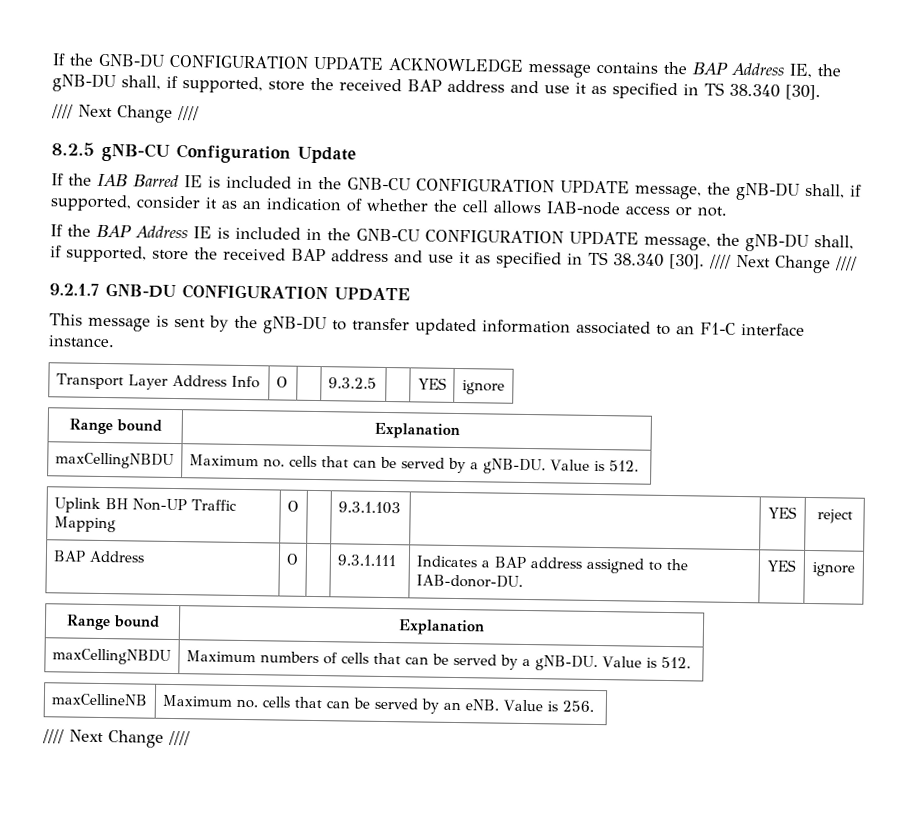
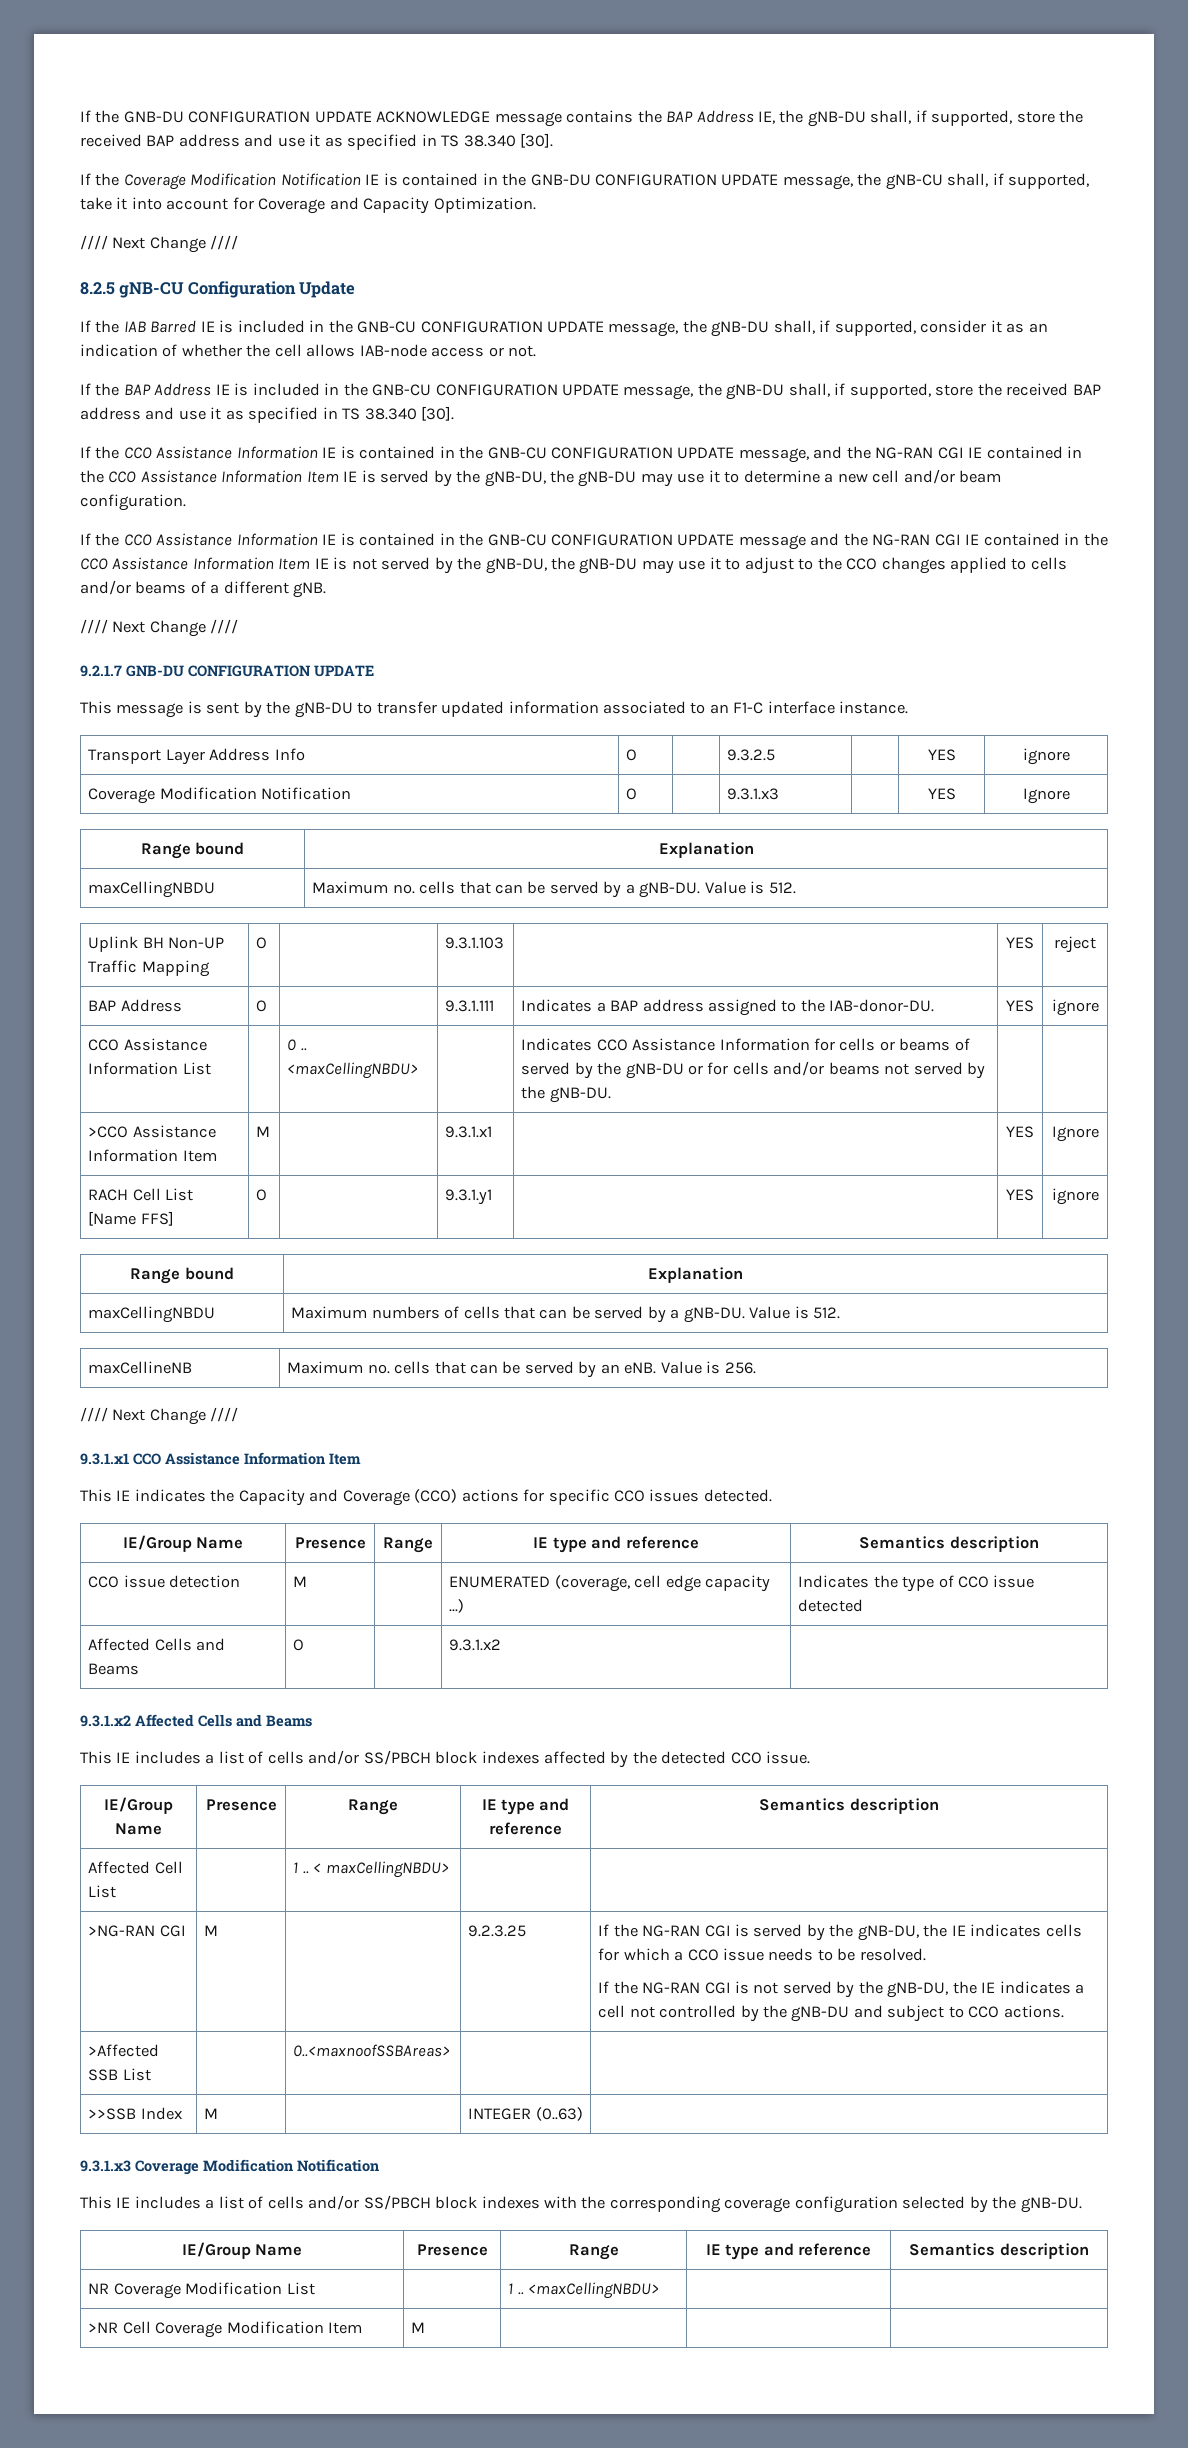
+ If the Coverage Modification Notification IE is contained in the GNB-DU CONFIGURATION UPDATE message, the gNB-CU shall, if supported, take it into account for Coverage and Capacity Optimization.
- If the BAP Address IE is included in the GNB-CU CONFIGURATION UPDATE message, the gNB-DU shall, if supported, store the received BAP address and use it as specified in TS 38.340 [30]. //// Next Change ////
+ If the BAP Address IE is included in the GNB-CU CONFIGURATION UPDATE message, the gNB-DU shall, if supported, store the received BAP address and use it as specified in TS 38.340 [30].
+ If the CCO Assistance Information IE is contained in the GNB-CU CONFIGURATION UPDATE message, and the NG-RAN CGI IE contained in the CCO Assistance Information Item IE is served by the gNB-DU, the gNB-DU may use it to determine a new cell and/or beam configuration.
+ If the CCO Assistance Information IE is contained in the GNB-CU CONFIGURATION UPDATE message and the NG-RAN CGI IE contained in the CCO Assistance Information Item IE is not served by the gNB-DU, the gNB-DU may use it to adjust to the CCO changes applied to cells and/or beams of a different gNB.
+ //// Next Change ////
+ Coverage Modification Notification | O | | 9.3.1.x3 | | YES | Ignore
+ CCO Assistance Information List | | 0 .. <maxCellingNBDU> | | Indicates CCO Assistance Information for cells or beams of served by the gNB-DU or for cells and/or beams not served by the gNB-DU. | |
+ >CCO Assistance Information Item | M | | 9.3.1.x1 | | YES | Ignore
+ RACH Cell List [Name FFS] | O | | 9.3.1.y1 | | YES | ignore
+ 9.3.1.x1 CCO Assistance Information Item
+ This IE indicates the Capacity and Coverage (CCO) actions for specific CCO issues detected.
+ IE/Group Name | Presence | Range | IE type and reference | Semantics description
+ CCO issue detection | M | | ENUMERATED (coverage, cell edge capacity ...) | Indicates the type of CCO issue detected
+ Affected Cells and Beams | O | | 9.3.1.x2 |
+ 9.3.1.x2 Affected Cells and Beams
+ This IE includes a list of cells and/or SS/PBCH block indexes affected by the detected CCO issue.
+ IE/Group Name | Presence | Range | IE type and reference | Semantics description
+ Affected Cell List | | 1 .. < maxCellingNBDU> | |
+ >NG-RAN CGI | M | | 9.2.3.25 | If the NG-RAN CGI is served by the gNB-DU, the IE indicates cells for which a CCO issue needs to be resolved.
+ If the NG-RAN CGI is not served by the gNB-DU, the IE indicates a cell not controlled by the gNB-DU and subject to CCO actions.
+ >Affected SSB List | | 0..<maxnoofSSBAreas> | |
+ >>SSB Index | M | | INTEGER (0..63) |
+ 9.3.1.x3 Coverage Modification Notification
+ This IE includes a list of cells and/or SS/PBCH block indexes with the corresponding coverage configuration selected by the gNB-DU.
+ IE/Group Name | Presence | Range | IE type and reference | Semantics description
+ NR Coverage Modification List | | 1 .. <maxCellingNBDU> | |
+ >NR Cell Coverage Modification Item | M | | |

